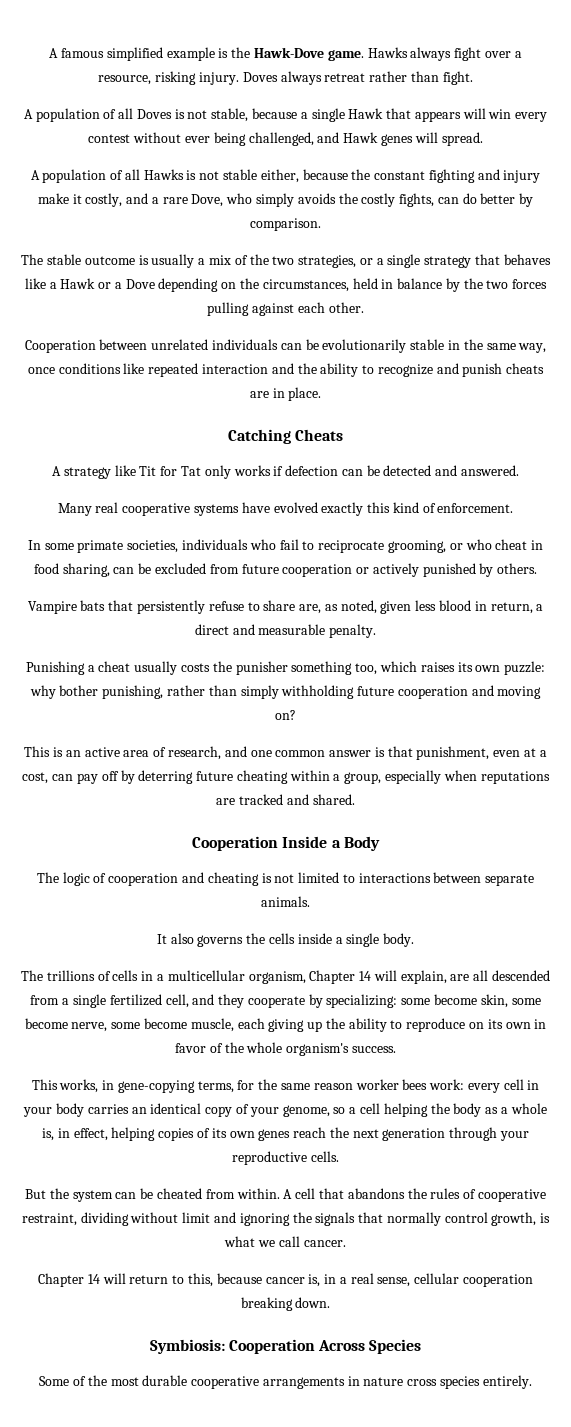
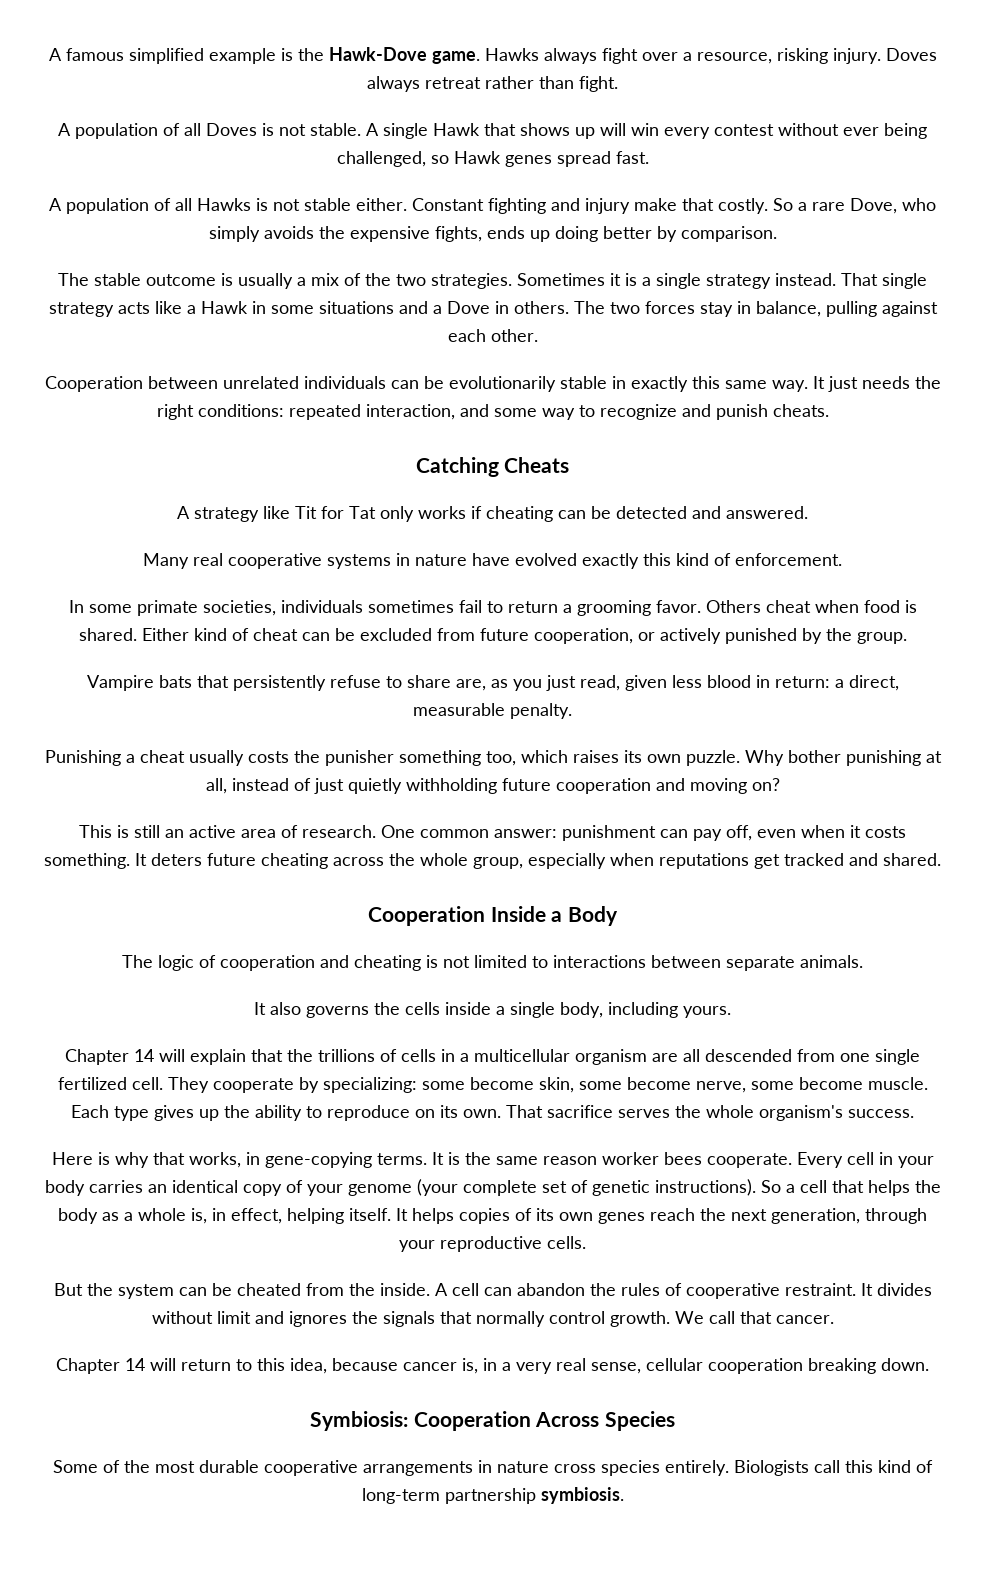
- A population of all Doves is not stable, because a single Hawk that appears will win every contest without ever being challenged, and Hawk genes will spread.
+ A population of all Doves is not stable. A single Hawk that shows up will win every contest without ever being challenged, so Hawk genes spread fast.
- A population of all Hawks is not stable either, because the constant fighting and injury make it costly, and a rare Dove, who simply avoids the costly fights, can do better by comparison.
+ A population of all Hawks is not stable either. Constant fighting and injury make that costly. So a rare Dove, who simply avoids the expensive fights, ends up doing better by comparison.
- The stable outcome is usually a mix of the two strategies, or a single strategy that behaves like a Hawk or a Dove depending on the circumstances, held in balance by the two forces pulling against each other.
+ The stable outcome is usually a mix of the two strategies. Sometimes it is a single strategy instead. That single strategy acts like a Hawk in some situations and a Dove in others. The two forces stay in balance, pulling against each other.
- Cooperation between unrelated individuals can be evolutionarily stable in the same way, once conditions like repeated interaction and the ability to recognize and punish cheats are in place.
+ Cooperation between unrelated individuals can be evolutionarily stable in exactly this same way. It just needs the right conditions: repeated interaction, and some way to recognize and punish cheats.
- A strategy like Tit for Tat only works if defection can be detected and answered.
+ A strategy like Tit for Tat only works if cheating can be detected and answered.
- Many real cooperative systems have evolved exactly this kind of enforcement.
+ Many real cooperative systems in nature have evolved exactly this kind of enforcement.
- In some primate societies, individuals who fail to reciprocate grooming, or who cheat in food sharing, can be excluded from future cooperation or actively punished by others.
+ In some primate societies, individuals sometimes fail to return a grooming favor. Others cheat when food is shared. Either kind of cheat can be excluded from future cooperation, or actively punished by the group.
- Vampire bats that persistently refuse to share are, as noted, given less blood in return, a direct and measurable penalty.
+ Vampire bats that persistently refuse to share are, as you just read, given less blood in return: a direct, measurable penalty.
- Punishing a cheat usually costs the punisher something too, which raises its own puzzle: why bother punishing, rather than simply withholding future cooperation and moving on?
+ Punishing a cheat usually costs the punisher something too, which raises its own puzzle. Why bother punishing at all, instead of just quietly withholding future cooperation and moving on?
- This is an active area of research, and one common answer is that punishment, even at a cost, can pay off by deterring future cheating within a group, especially when reputations are tracked and shared.
+ This is still an active area of research. One common answer: punishment can pay off, even when it costs something. It deters future cheating across the whole group, especially when reputations get tracked and shared.
- It also governs the cells inside a single body.
- The trillions of cells in a multicellular organism, Chapter 14 will explain, are all descended from a single fertilized cell, and they cooperate by specializing: some become skin, some become nerve, some become muscle, each giving up the ability to reproduce on its own in favor of the whole organism's success.
+ It also governs the cells inside a single body, including yours.
+ Chapter 14 will explain that the trillions of cells in a multicellular organism are all descended from one single fertilized cell. They cooperate by specializing: some become skin, some become nerve, some become muscle. Each type gives up the ability to reproduce on its own. That sacrifice serves the whole organism's success.
- This works, in gene-copying terms, for the same reason worker bees work: every cell in your body carries an identical copy of your genome, so a cell helping the body as a whole is, in effect, helping copies of its own genes reach the next generation through your reproductive cells.
+ Here is why that works, in gene-copying terms. It is the same reason worker bees cooperate. Every cell in your body carries an identical copy of your genome (your complete set of genetic instructions). So a cell that helps the body as a whole is, in effect, helping itself. It helps copies of its own genes reach the next generation, through your reproductive cells.
- But the system can be cheated from within. A cell that abandons the rules of cooperative restraint, dividing without limit and ignoring the signals that normally control growth, is what we call cancer.
+ But the system can be cheated from the inside. A cell can abandon the rules of cooperative restraint. It divides without limit and ignores the signals that normally control growth. We call that cancer.
- Chapter 14 will return to this, because cancer is, in a real sense, cellular cooperation breaking down.
+ Chapter 14 will return to this idea, because cancer is, in a very real sense, cellular cooperation breaking down.
+ Biologists call this kind of long-term partnership symbiosis.

